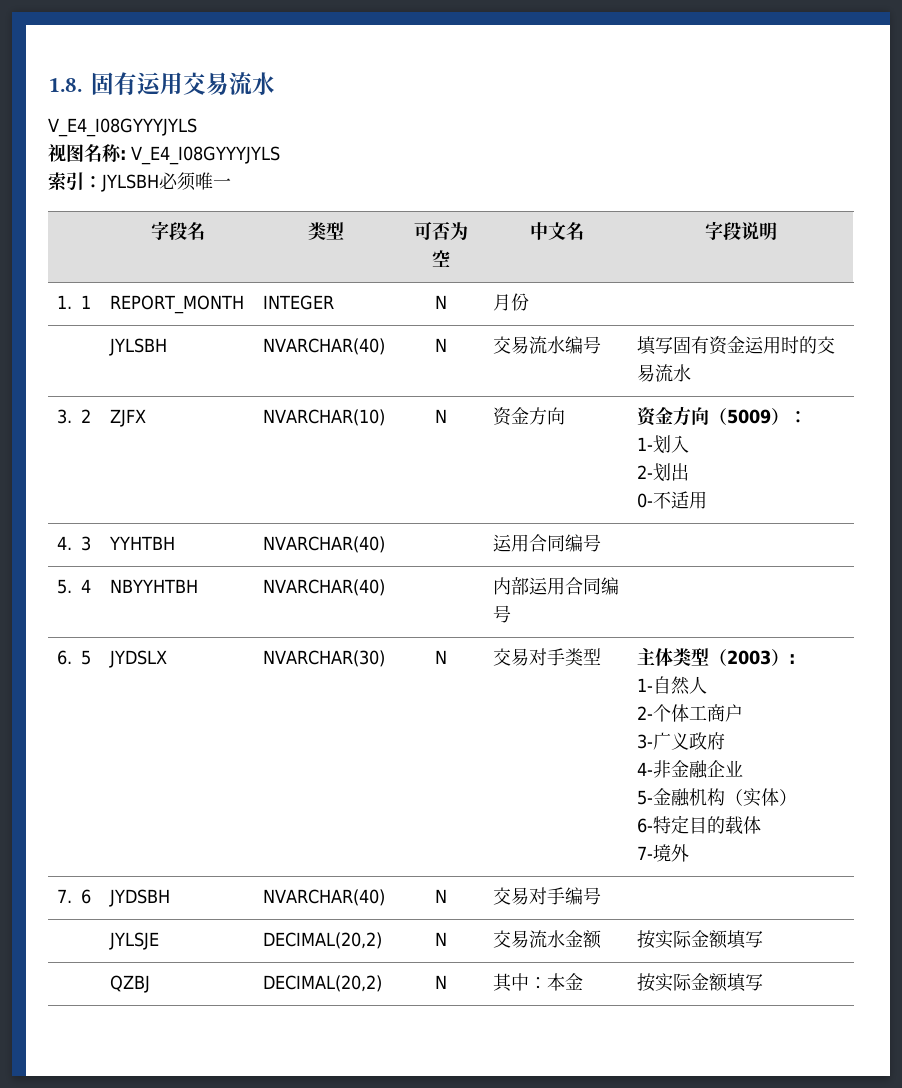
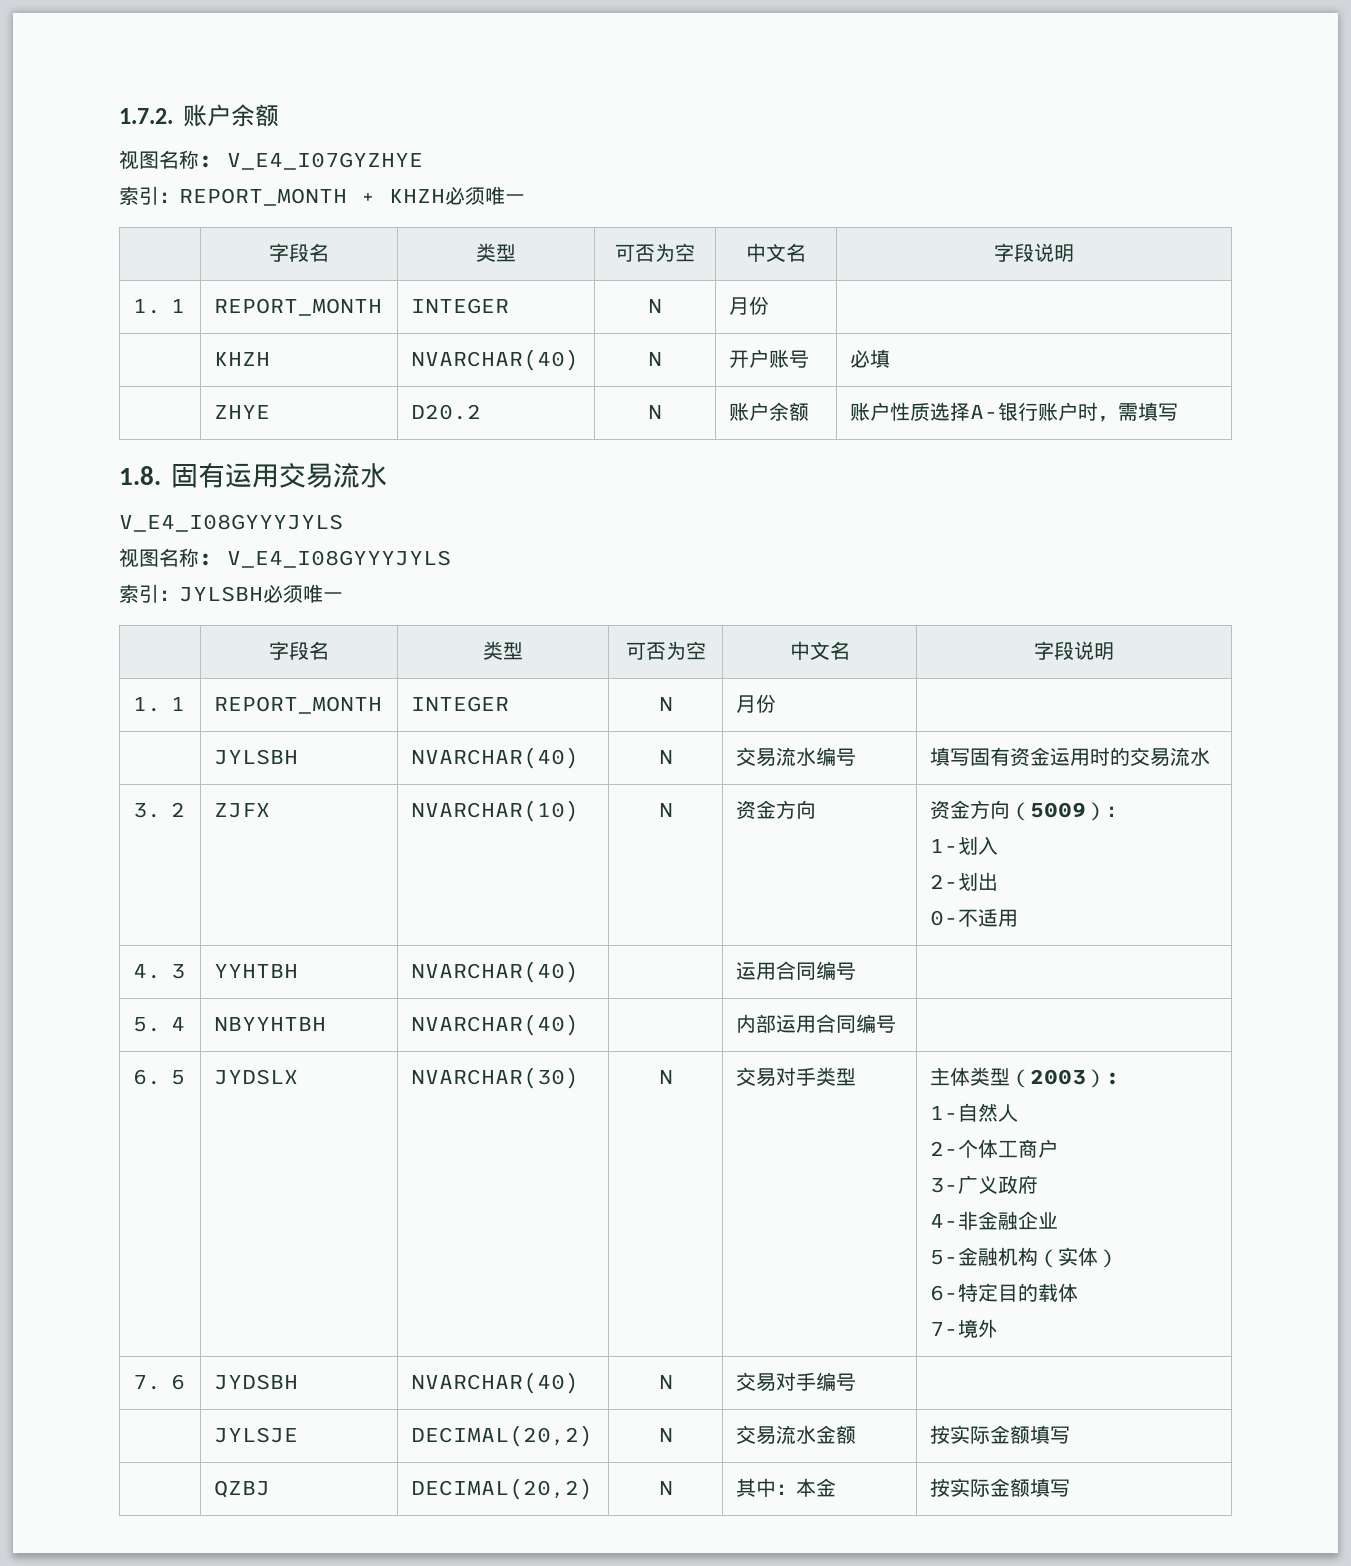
+ 1.7.2.账户余额
+ 视图名称: V_E4_I07GYZHYE
+ 索引：REPORT_MONTH + KHZH必须唯一
+ | 字段名 | 类型 | 可否为空 | 中文名 | 字段说明
+ 1. 1 | REPORT_MONTH | INTEGER | N | 月份 |
+ | KHZH | NVARCHAR(40) | N | 开户账号 | 必填
+ | ZHYE | D20.2 | N | 账户余额 | 账户性质选择A-银行账户时，需填写

